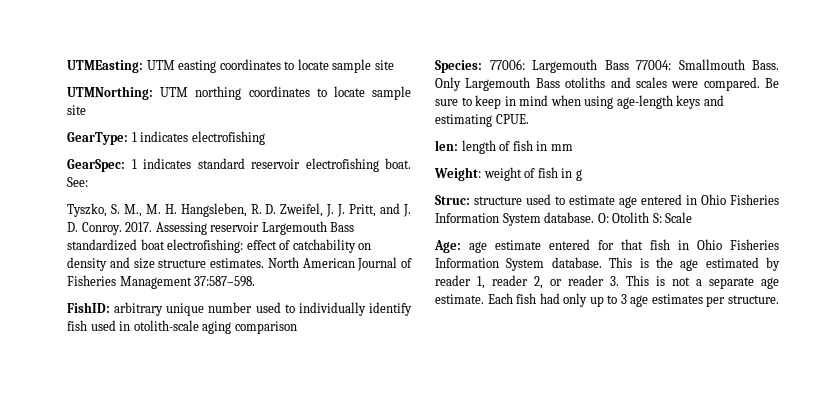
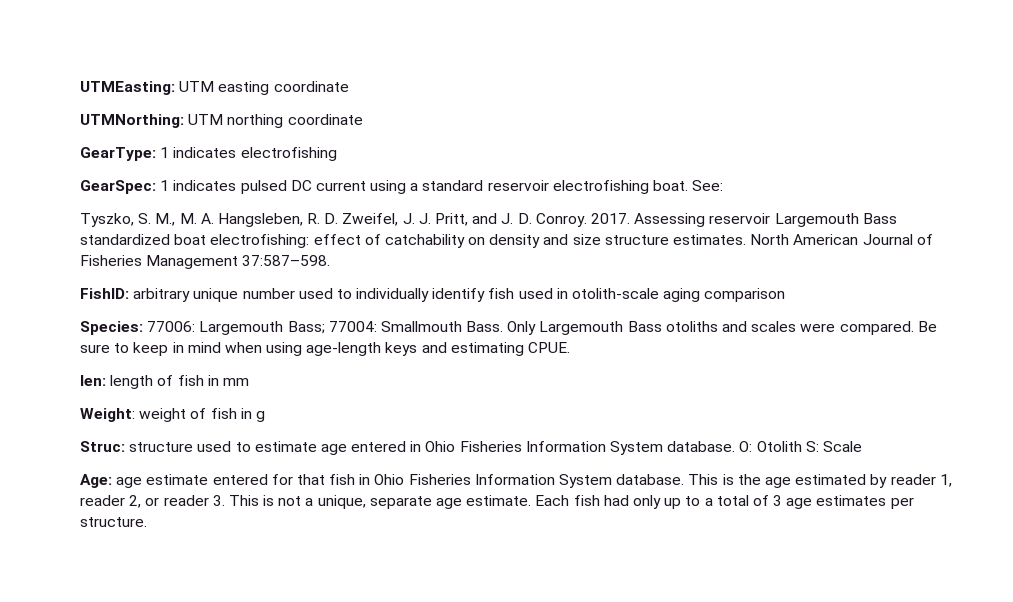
- UTMEasting: UTM easting coordinates to locate sample site
- UTMNorthing: UTM northing coordinates to locate sample site
+ UTMEasting: UTM easting coordinate
+ UTMNorthing: UTM northing coordinate
- GearSpec: 1 indicates standard reservoir electrofishing boat.
+ GearSpec: 1 indicates pulsed DC current using a standard reservoir electrofishing boat.
- Tyszko, S. M., M. H. Hangsleben, R. D. Zweifel, J. J. Pritt, and J. D. Conroy.
+ Tyszko, S. M., M. A. Hangsleben, R. D. Zweifel, J. J. Pritt, and J. D. Conroy.
- Species: 77006: Largemouth Bass 77004: Smallmouth Bass.
+ Species: 77006: Largemouth Bass; 77004: Smallmouth Bass.
- This is the age estimated by reader 1, reader 2, or reader 3. This is not a separate age estimate.
+ This is the age estimated by reader 1, reader 2, or reader 3. This is not a unique, separate age estimate.
- Each fish had only up to 3 age estimates per structure.
+ Each fish had only up to a total of 3 age estimates per structure.

